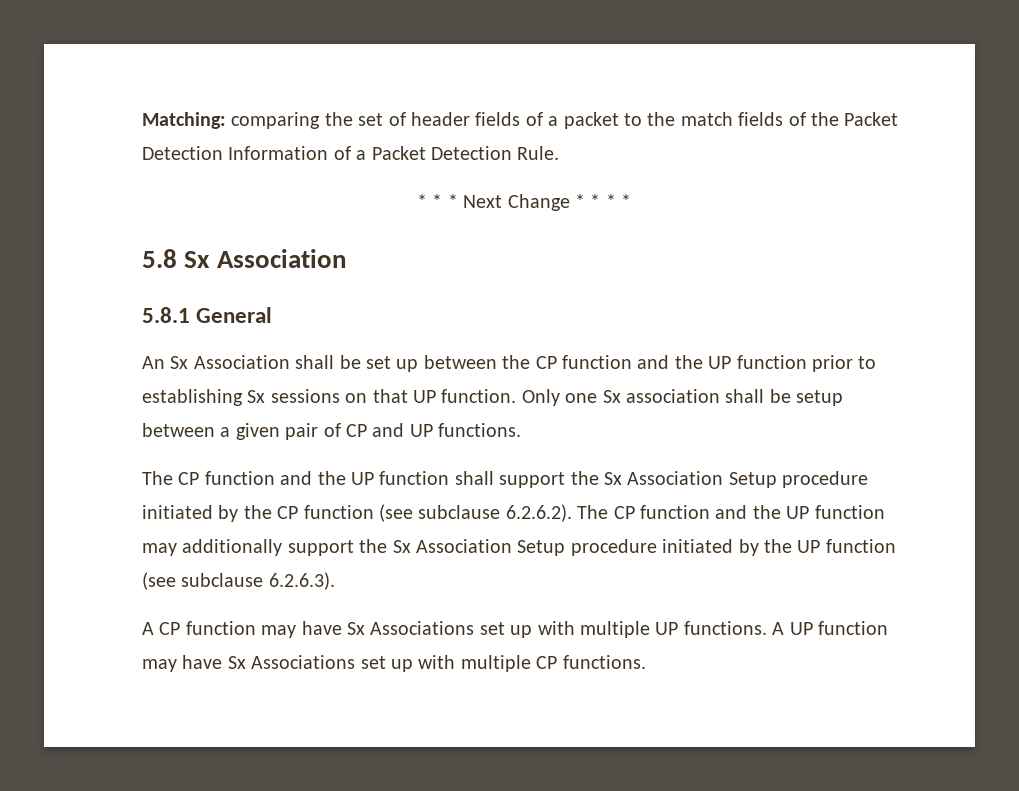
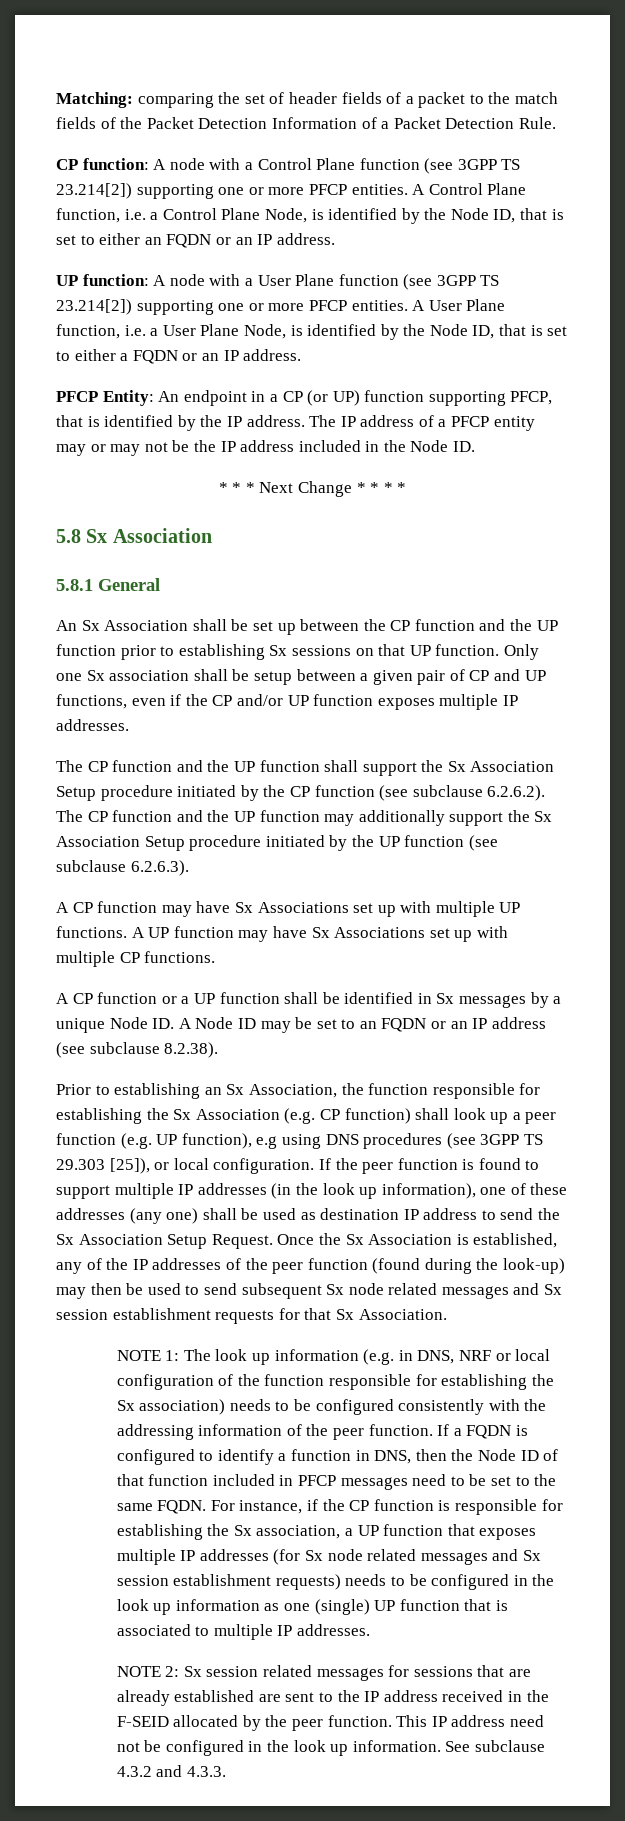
+ CP function: A node with a Control Plane function (see 3GPP TS 23.214[2]) supporting one or more PFCP entities. A Control Plane function, i.e. a Control Plane Node, is identified by the Node ID, that is set to either an FQDN or an IP address.
+ UP function: A node with a User Plane function (see 3GPP TS 23.214[2]) supporting one or more PFCP entities. A User Plane function, i.e. a User Plane Node, is identified by the Node ID, that is set to either a FQDN or an IP address.
+ PFCP Entity: An endpoint in a CP (or UP) function supporting PFCP, that is identified by the IP address. The IP address of a PFCP entity may or may not be the IP address included in the Node ID.
- Only one Sx association shall be setup between a given pair of CP and UP functions.
+ Only one Sx association shall be setup between a given pair of CP and UP functions, even if the CP and/or UP function exposes multiple IP addresses.
+ A CP function or a UP function shall be identified in Sx messages by a unique Node ID. A Node ID may be set to an FQDN or an IP address (see subclause 8.2.38).
+ Prior to establishing an Sx Association, the function responsible for establishing the Sx Association (e.g. CP function) shall look up a peer function (e.g. UP function), e.g using DNS procedures (see 3GPP TS 29.303 [25]), or local configuration. If the peer function is found to support multiple IP addresses (in the look up information), one of these addresses (any one) shall be used as destination IP address to send the Sx Association Setup Request. Once the Sx Association is established, any of the IP addresses of the peer function (found during the look-up) may then be used to send subsequent Sx node related messages and Sx session establishment requests for that Sx Association.
+ NOTE 1: The look up information (e.g. in DNS, NRF or local configuration of the function responsible for establishing the Sx association) needs to be configured consistently with the addressing information of the peer function. If a FQDN is configured to identify a function in DNS, then the Node ID of that function included in PFCP messages need to be set to the same FQDN. For instance, if the CP function is responsible for establishing the Sx association, a UP function that exposes multiple IP addresses (for Sx node related messages and Sx session establishment requests) needs to be configured in the look up information as one (single) UP function that is associated to multiple IP addresses.
+ NOTE 2: Sx session related messages for sessions that are already established are sent to the IP address received in the F-SEID allocated by the peer function. This IP address need not be configured in the look up information. See subclause 4.3.2 and 4.3.3.

